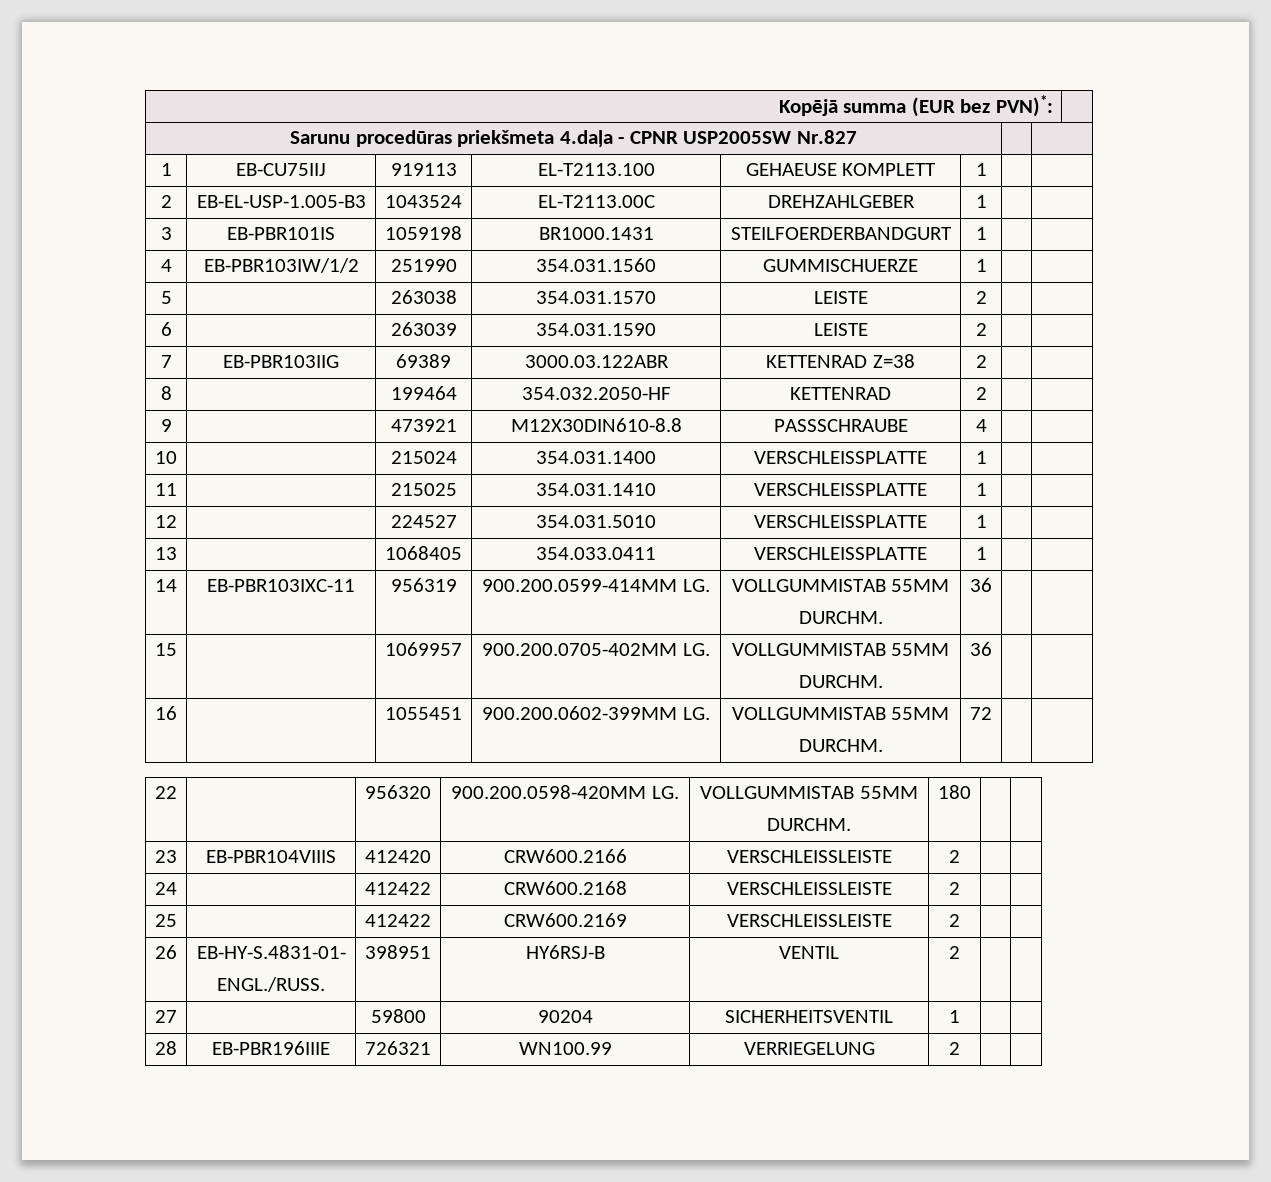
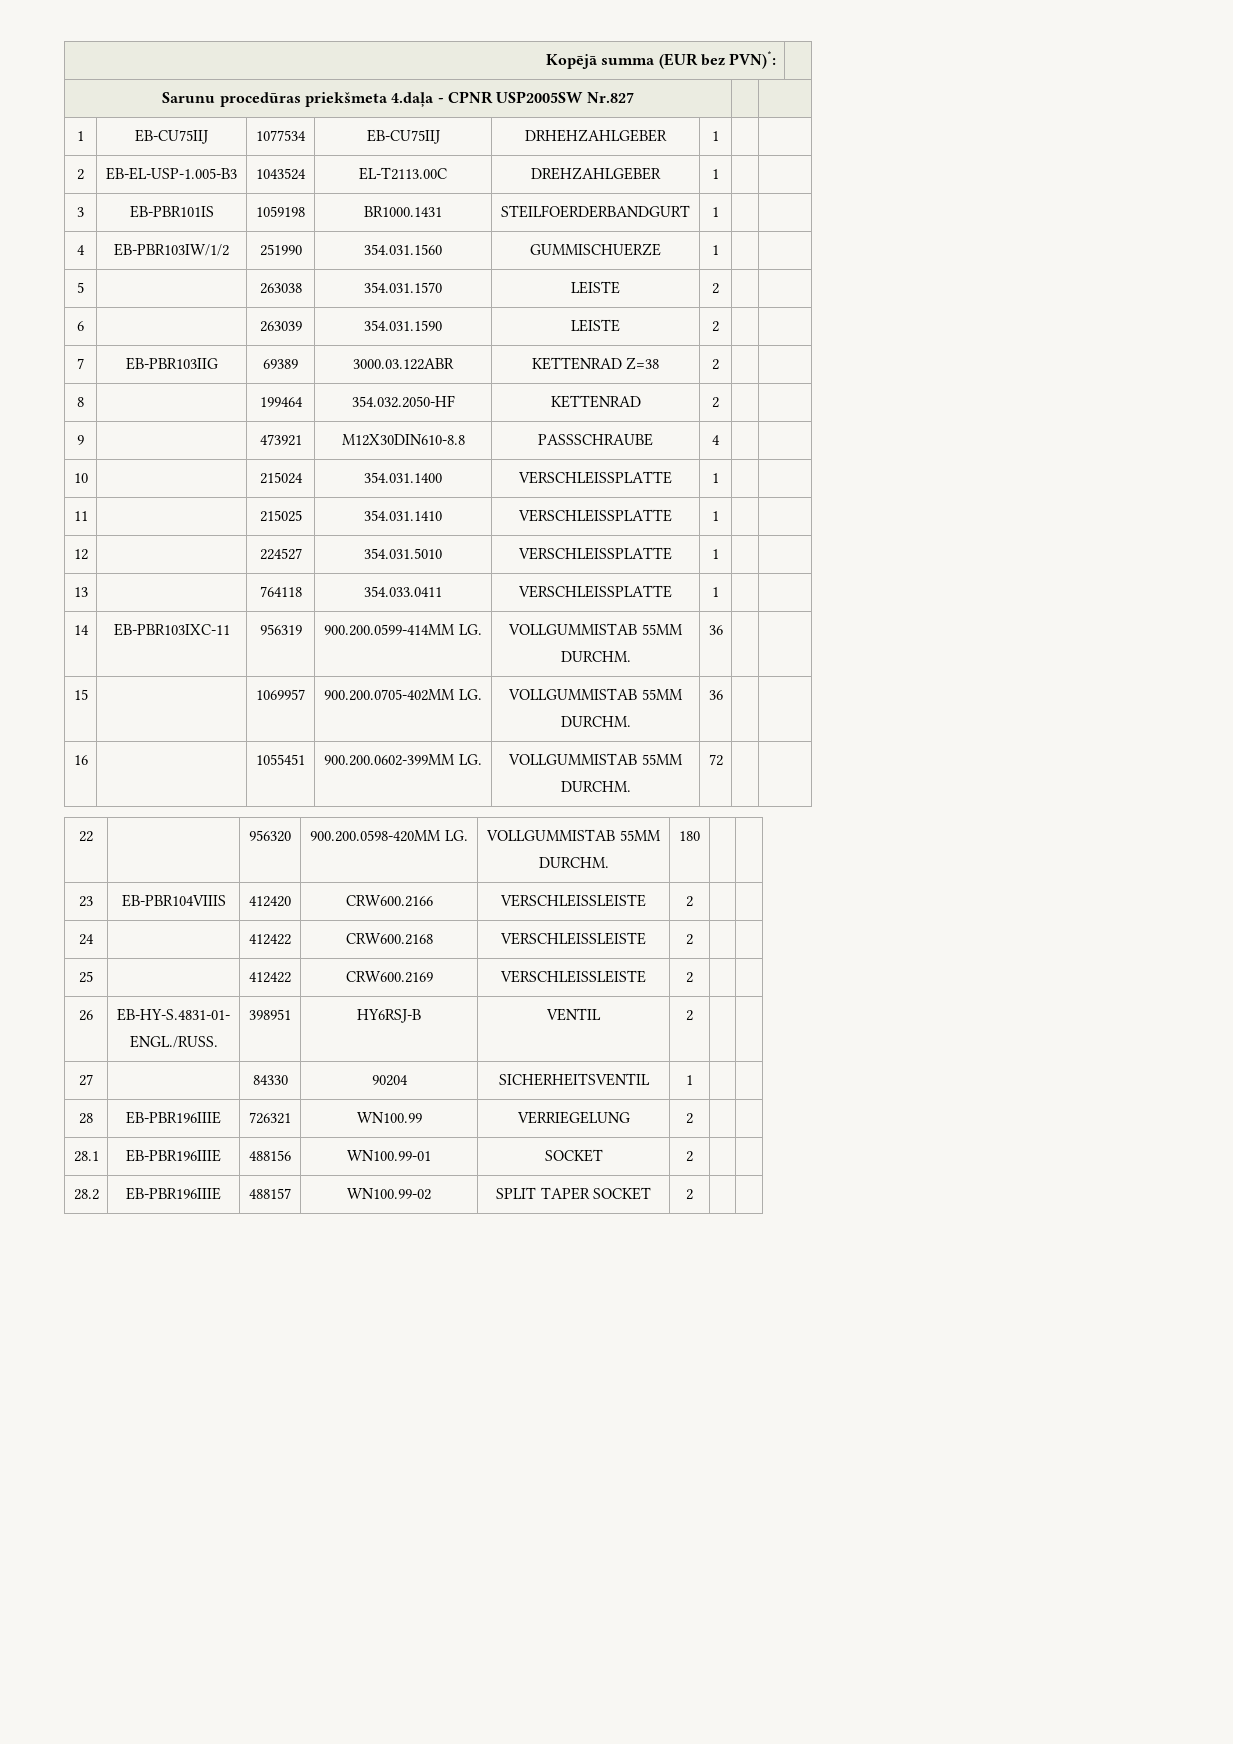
- 1 | EB-CU75IIJ | 919113 | EL-T2113.100 | GEHAEUSE KOMPLETT | 1 | |
+ 1 | EB-CU75IIJ | 1077534 | EB-CU75IIJ | DRHEHZAHLGEBER | 1 | |
- 13 | | 1068405 | 354.033.0411 | VERSCHLEISSPLATTE | 1 | |
+ 13 | | 764118 | 354.033.0411 | VERSCHLEISSPLATTE | 1 | |
- 27 | | 59800 | 90204 | SICHERHEITSVENTIL | 1 | |
+ 27 | | 84330 | 90204 | SICHERHEITSVENTIL | 1 | |
+ 28.1 | EB-PBR196IIIE | 488156 | WN100.99-01 | SOCKET | 2 | |
+ 28.2 | EB-PBR196IIIE | 488157 | WN100.99-02 | SPLIT TAPER SOCKET | 2 | |

